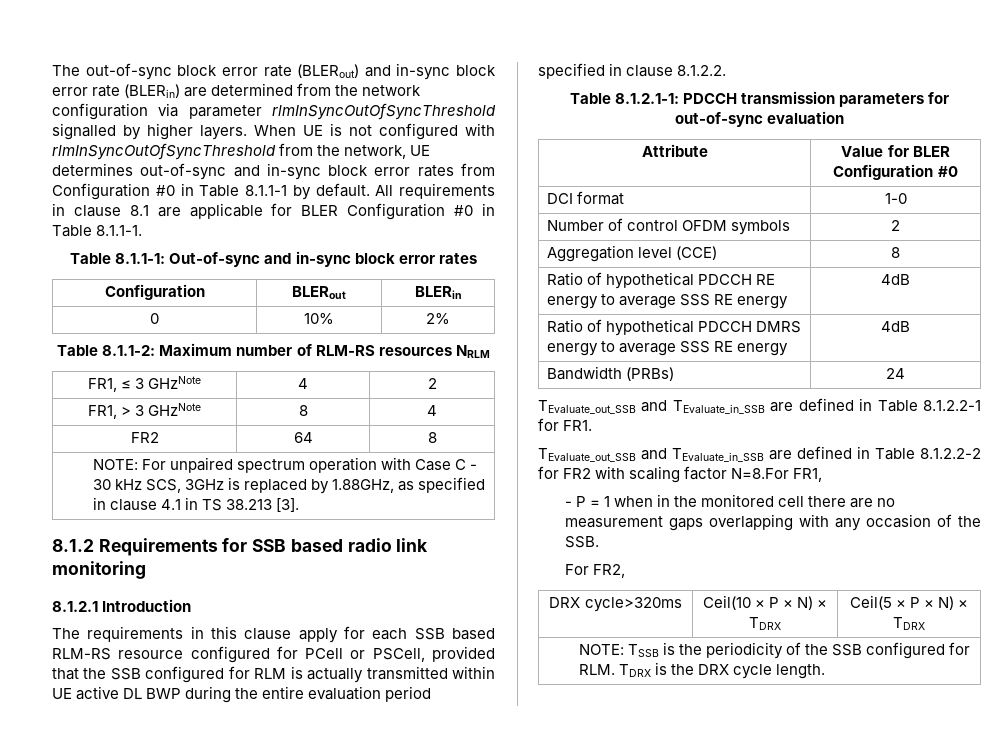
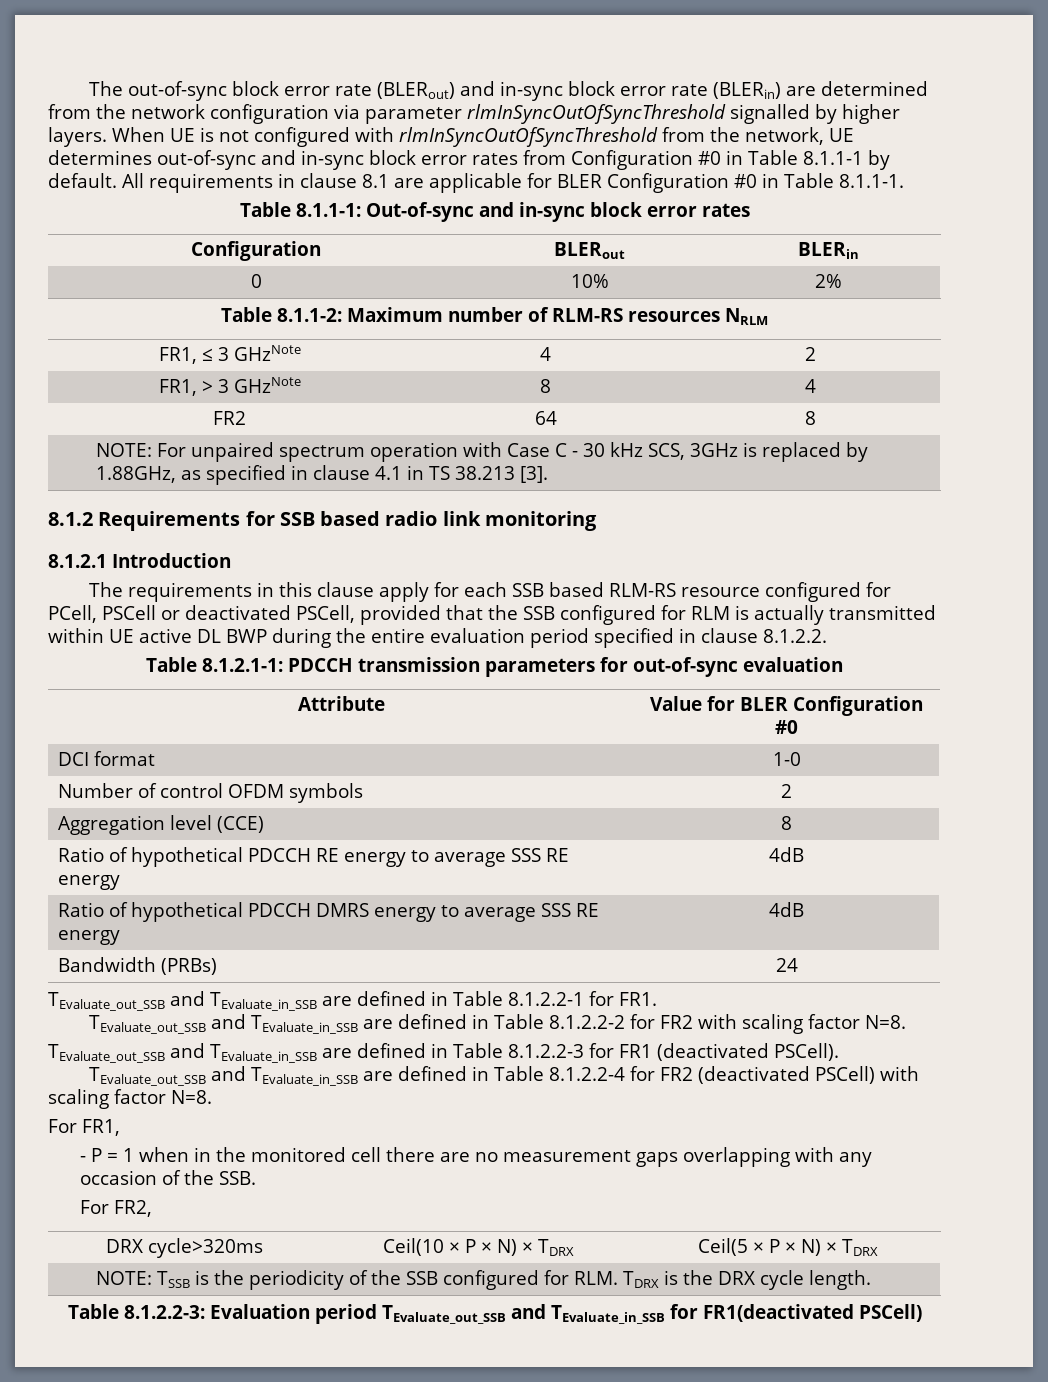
- The requirements in this clause apply for each SSB based RLM-RS resource configured for PCell or PSCell, provided that the SSB configured for RLM is actually transmitted within UE active DL BWP during the entire evaluation period specified in clause 8.1.2.2.
+ The requirements in this clause apply for each SSB based RLM-RS resource configured for PCell, PSCell or deactivated PSCell, provided that the SSB configured for RLM is actually transmitted within UE active DL BWP during the entire evaluation period specified in clause 8.1.2.2.
- TEvaluate_out_SSB and TEvaluate_in_SSB are defined in Table 8.1.2.2-2 for FR2 with scaling factor N=8.For FR1,
+ TEvaluate_out_SSB and TEvaluate_in_SSB are defined in Table 8.1.2.2-2 for FR2 with scaling factor N=8.
+ TEvaluate_out_SSB and TEvaluate_in_SSB are defined in Table 8.1.2.2-3 for FR1 (deactivated PSCell).
+ TEvaluate_out_SSB and TEvaluate_in_SSB are defined in Table 8.1.2.2-4 for FR2 (deactivated PSCell) with scaling factor N=8.
+ For FR1,
+ Table 8.1.2.2-3: Evaluation period TEvaluate_out_SSB and TEvaluate_in_SSB for FR1(deactivated PSCell)

